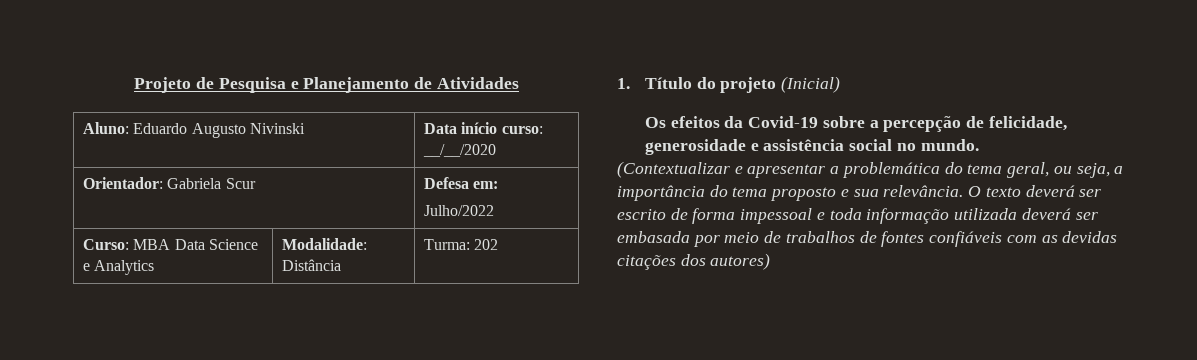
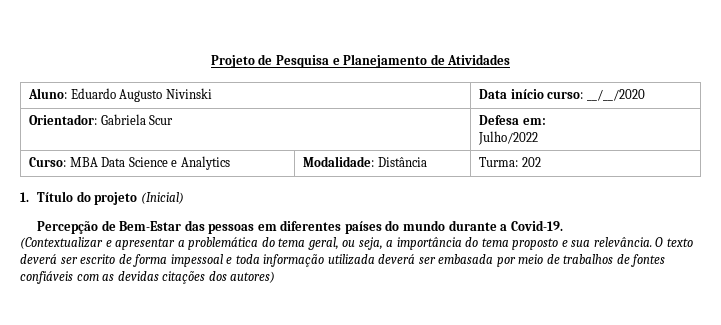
- Os efeitos da Covid-19 sobre a percepção de felicidade, generosidade e assistência social no mundo.
+ Percepção de Bem-Estar das pessoas em diferentes países do mundo durante a Covid-19.

